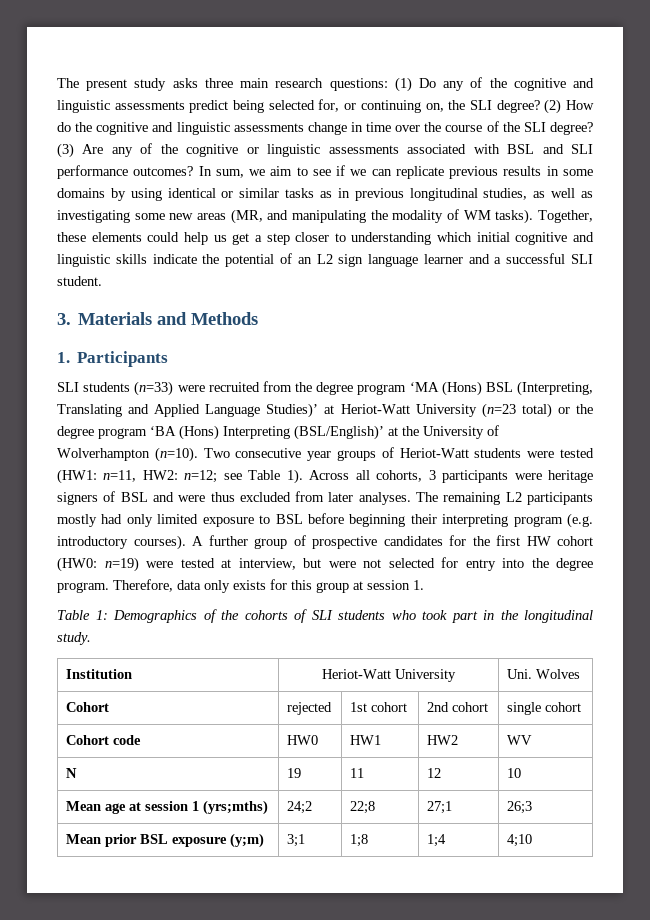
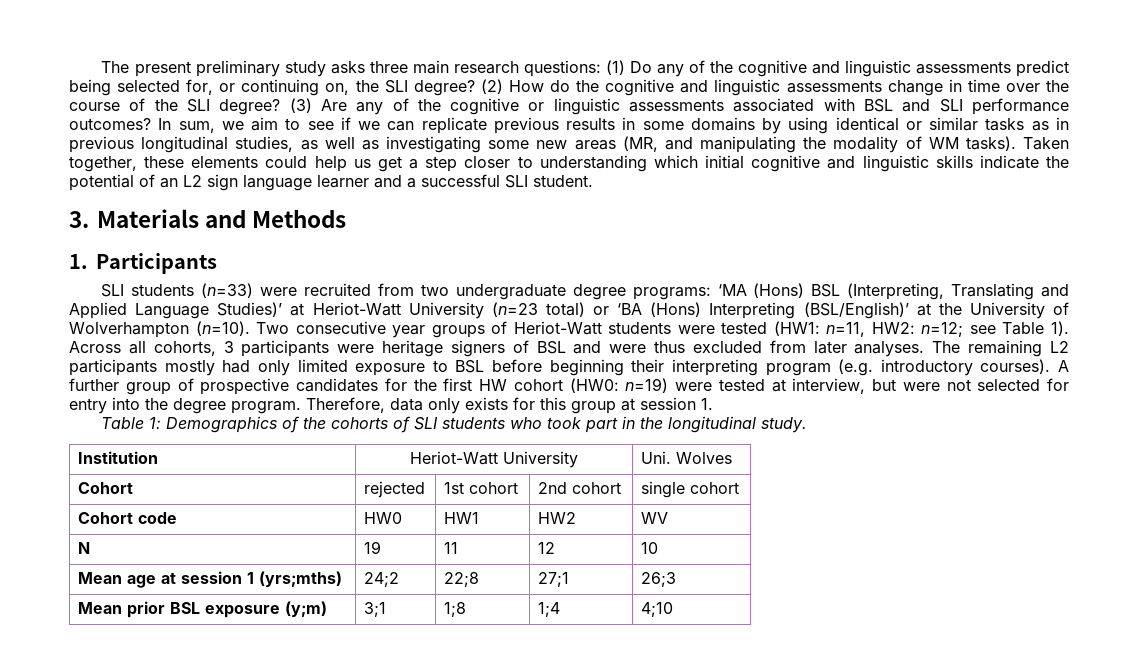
- The present study asks three main research questions: (1) Do any of the cognitive and linguistic assessments predict being selected for, or continuing on, the SLI degree?
+ The present preliminary study asks three main research questions: (1) Do any of the cognitive and linguistic assessments predict being selected for, or continuing on, the SLI degree?
- Together, these elements could help us get a step closer to understanding which initial cognitive and linguistic skills indicate the potential of an L2 sign language learner and a successful SLI student.
+ Taken together, these elements could help us get a step closer to understanding which initial cognitive and linguistic skills indicate the potential of an L2 sign language learner and a successful SLI student.
- SLI students (n=33) were recruited from the degree program ‘MA (Hons) BSL (Interpreting, Translating and Applied Language Studies)’ at Heriot-Watt University (n=23 total) or the degree program ‘BA (Hons) Interpreting (BSL/English)’ at the University of Wolverhampton (n=10).
+ SLI students (n=33) were recruited from two undergraduate degree programs: ‘MA (Hons) BSL (Interpreting, Translating and Applied Language Studies)’ at Heriot-Watt University (n=23 total) or ‘BA (Hons) Interpreting (BSL/English)’ at the University of Wolverhampton (n=10).

